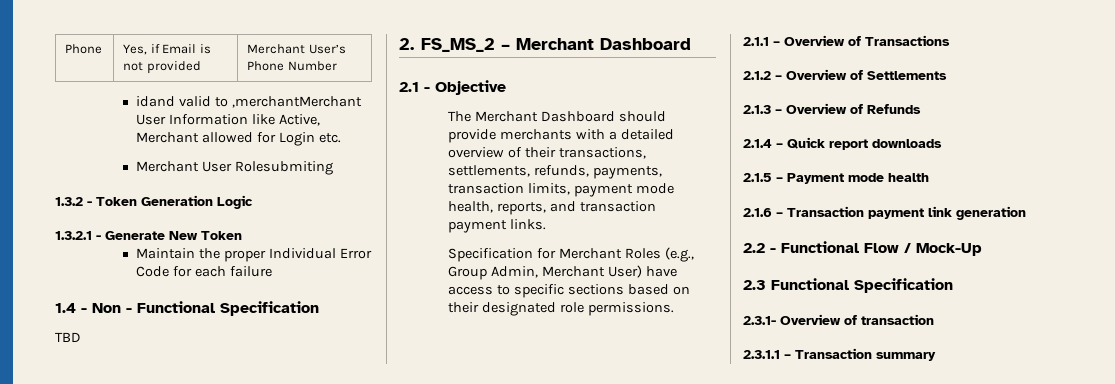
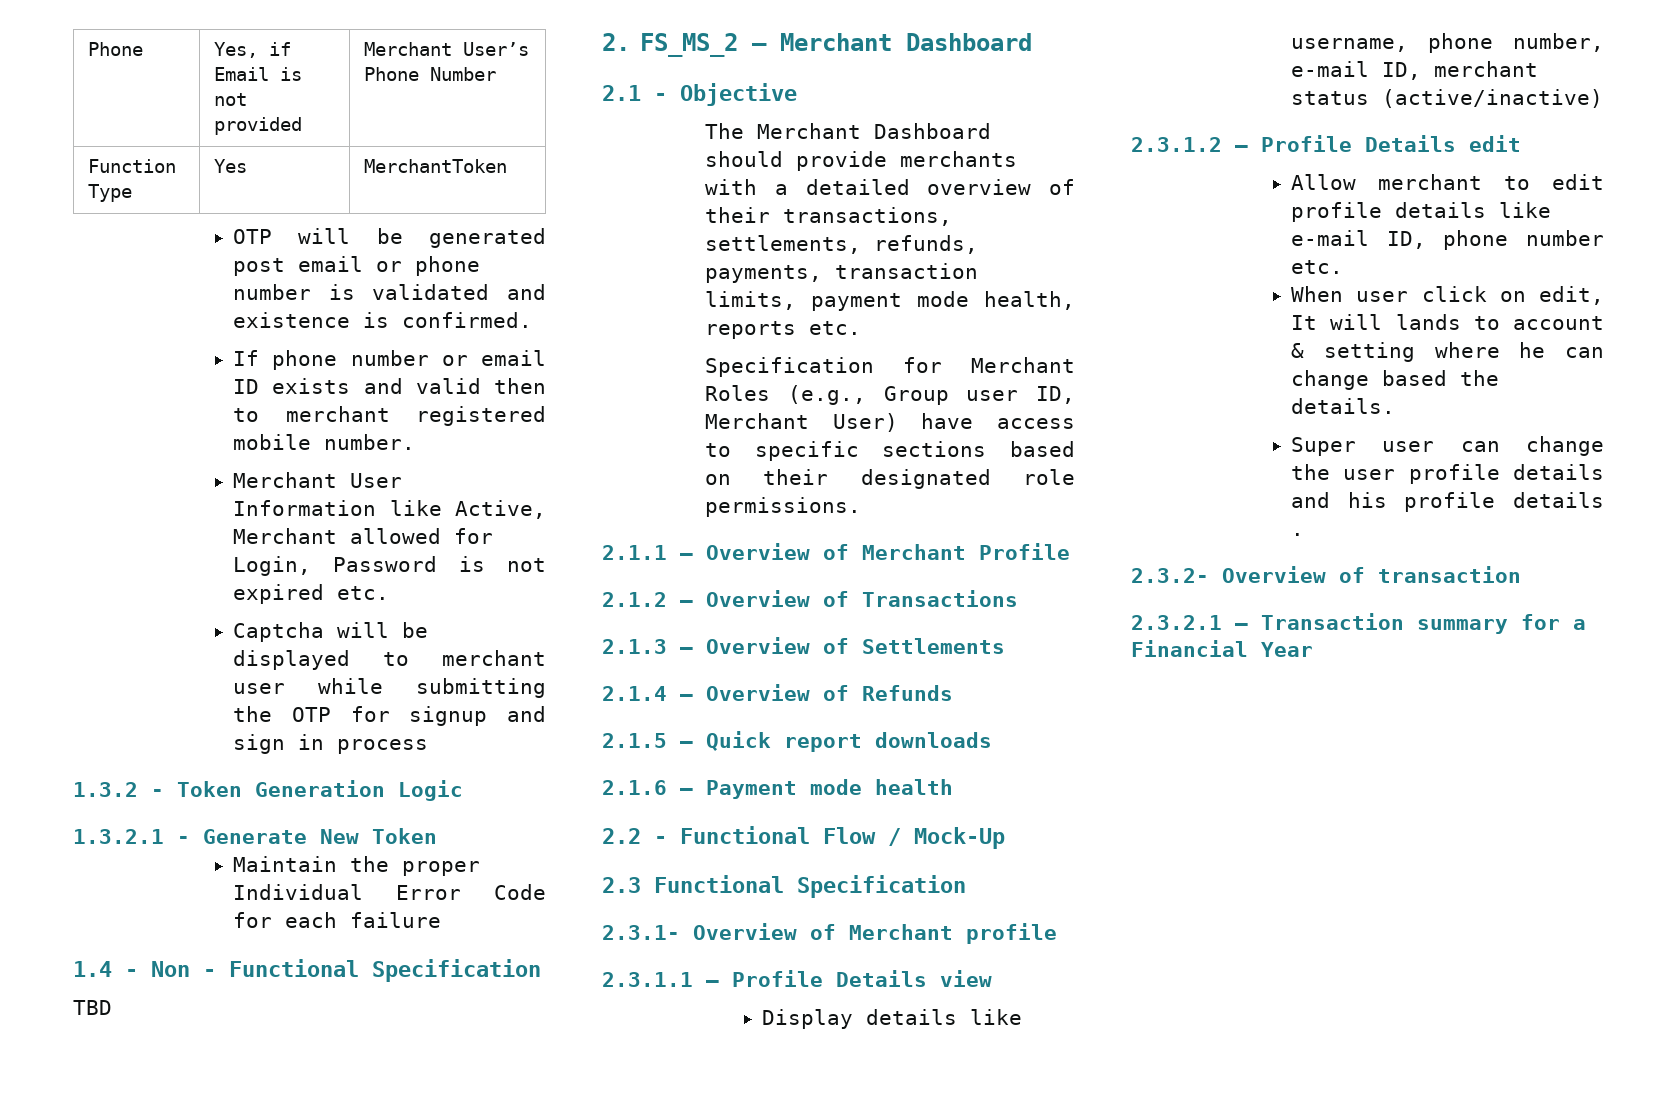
- idand valid to ,merchantMerchant User Information like Active, Merchant allowed for Login etc.
- Merchant User Rolesubmiting
+ Function Type | Yes | MerchantToken
+ OTP will be generated post email or phone number is validated and existence is confirmed.
+ If phone number or email ID exists and valid then to merchant registered mobile number.
+ Merchant User Information like Active, Merchant allowed for Login, Password is not expired etc.
+ Captcha will be displayed to merchant user while submitting the OTP for signup and sign in process
- The Merchant Dashboard should provide merchants with a detailed overview of their transactions, settlements, refunds, payments, transaction limits, payment mode health, reports, and transaction payment links.
+ The Merchant Dashboard should provide merchants with a detailed overview of their transactions, settlements, refunds, payments, transaction limits, payment mode health, reports etc.
- Specification for Merchant Roles (e.g., Group Admin, Merchant User) have access to specific sections based on their designated role permissions.
+ Specification for Merchant Roles (e.g., Group user ID, Merchant User) have access to specific sections based on their designated role permissions.
- 2.1.1 – Overview of Transactions
+ 2.1.1 – Overview of Merchant Profile
- 2.1.2 – Overview of Settlements
+ 2.1.2 – Overview of Transactions
- 2.1.3 – Overview of Refunds
+ 2.1.3 – Overview of Settlements
+ 2.1.4 – Overview of Refunds
- 2.1.4 – Quick report downloads
+ 2.1.5 – Quick report downloads
- 2.1.5 – Payment mode health
+ 2.1.6 – Payment mode health
- 2.1.6 – Transaction payment link generation
- 2.3.1- Overview of transaction
+ 2.3.1- Overview of Merchant profile
- 2.3.1.1 – Transaction summary
+ 2.3.1.1 – Profile Details view
+ Display details like username, phone number, e-mail ID, merchant status (active/inactive)
+ 2.3.1.2 – Profile Details edit
+ Allow merchant to edit profile details like e-mail ID, phone number etc.
+ When user click on edit, It will lands to account & setting where he can change based the details.
+ Super user can change the user profile details and his profile details .
+ 2.3.2- Overview of transaction
+ 2.3.2.1 – Transaction summary for a Financial Year

